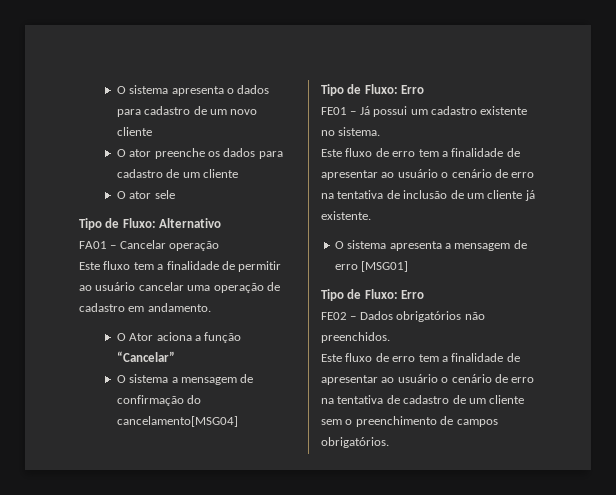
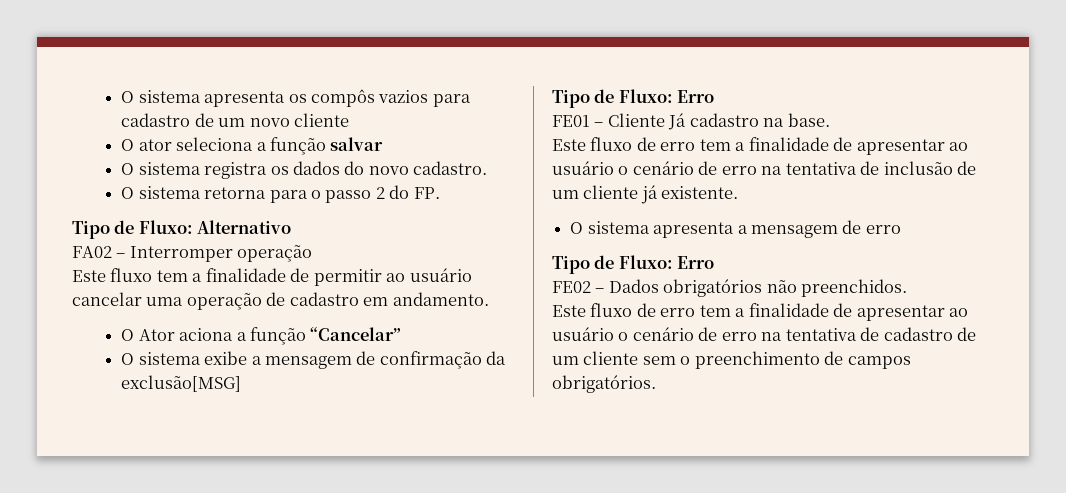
- O sistema apresenta o dados para cadastro de um novo cliente
+ O sistema apresenta os compôs vazios para cadastro de um novo cliente
- O ator preenche os dados para cadastro de um cliente
- O ator sele
+ O ator seleciona a função salvar
+ O sistema registra os dados do novo cadastro.
+ O sistema retorna para o passo 2 do FP.
- FA01 – Cancelar operação
+ FA02 – Interromper operação
- O sistema a mensagem de confirmação do cancelamento[MSG04]
+ O sistema exibe a mensagem de confirmação da exclusão[MSG]
- FE01 – Já possui um cadastro existente no sistema.
+ FE01 – Cliente Já cadastro na base.
- O sistema apresenta a mensagem de erro [MSG01]
+ O sistema apresenta a mensagem de erro

